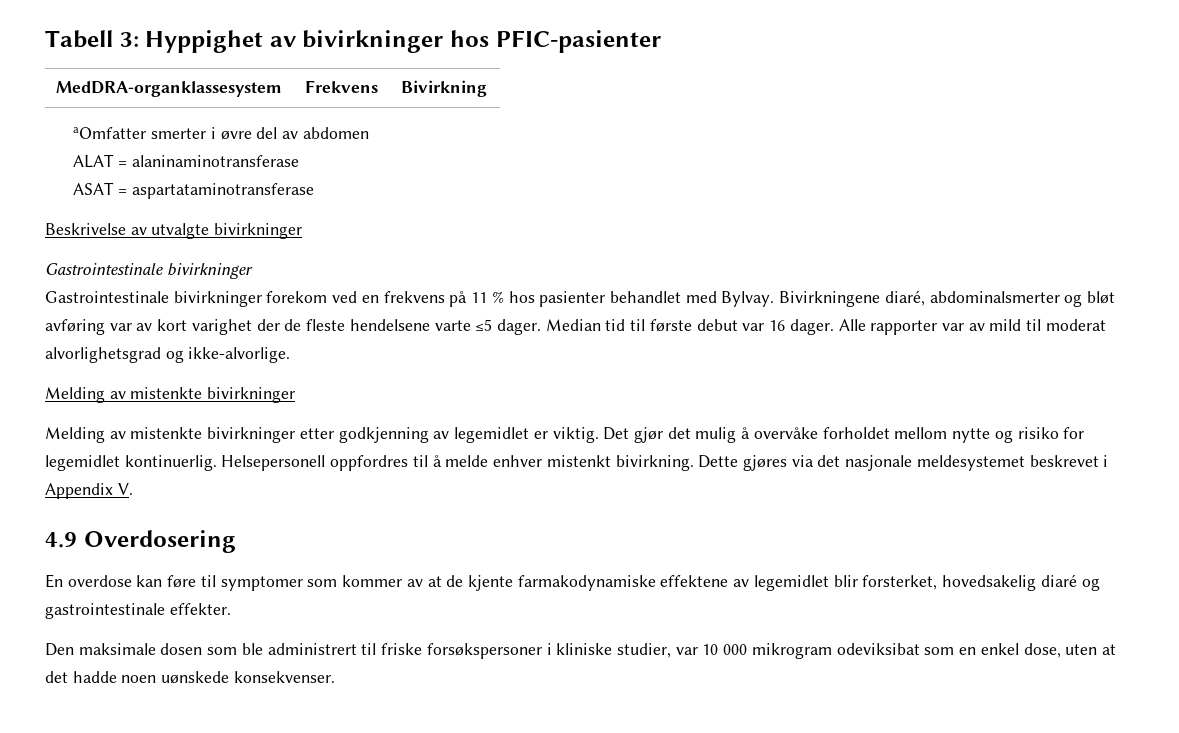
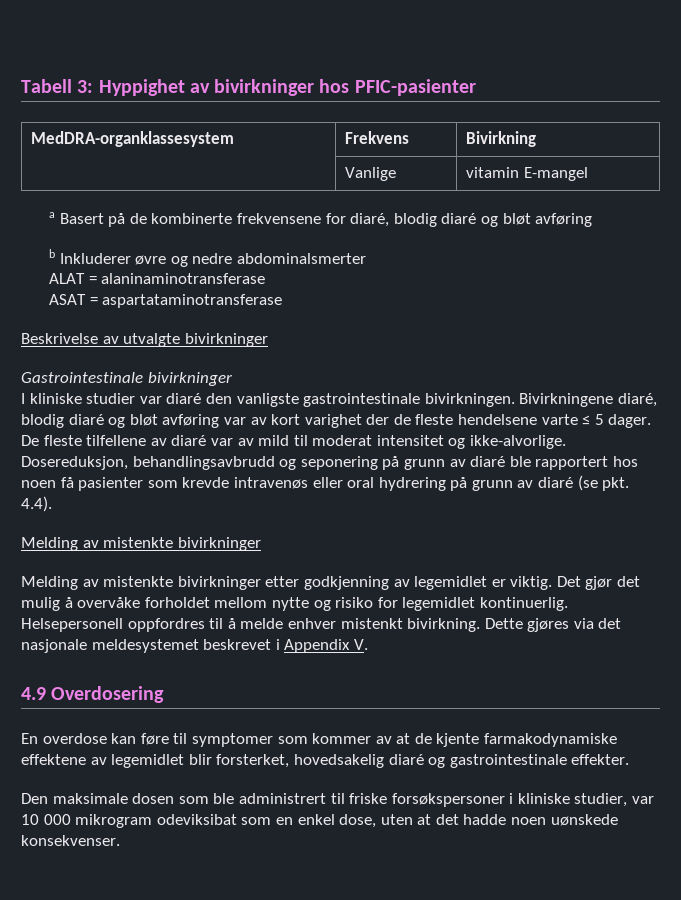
- aOmfatter smerter i øvre del av abdomen
+ | Vanlige | vitamin E-mangel
+ a Basert på de kombinerte frekvensene for diaré, blodig diaré og bløt avføring
+ b Inkluderer øvre og nedre abdominalsmerter
- Gastrointestinale bivirkninger forekom ved en frekvens på 11 % hos pasienter behandlet med Bylvay. Bivirkningene diaré, abdominalsmerter og bløt avføring var av kort varighet der de fleste hendelsene varte ≤5 dager. Median tid til første debut var 16 dager. Alle rapporter var av mild til moderat alvorlighetsgrad og ikke-alvorlige.
+ I kliniske studier var diaré den vanligste gastrointestinale bivirkningen. Bivirkningene diaré, blodig diaré og bløt avføring var av kort varighet der de fleste hendelsene varte ≤ 5 dager. De fleste tilfellene av diaré var av mild til moderat intensitet og ikke-alvorlige. Dosereduksjon, behandlingsavbrudd og seponering på grunn av diaré ble rapportert hos noen få pasienter som krevde intravenøs eller oral hydrering på grunn av diaré (se pkt. 4.4).

